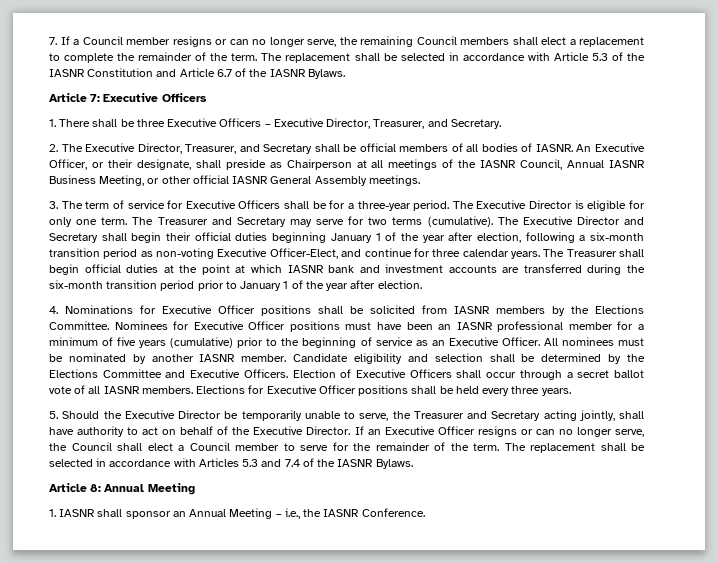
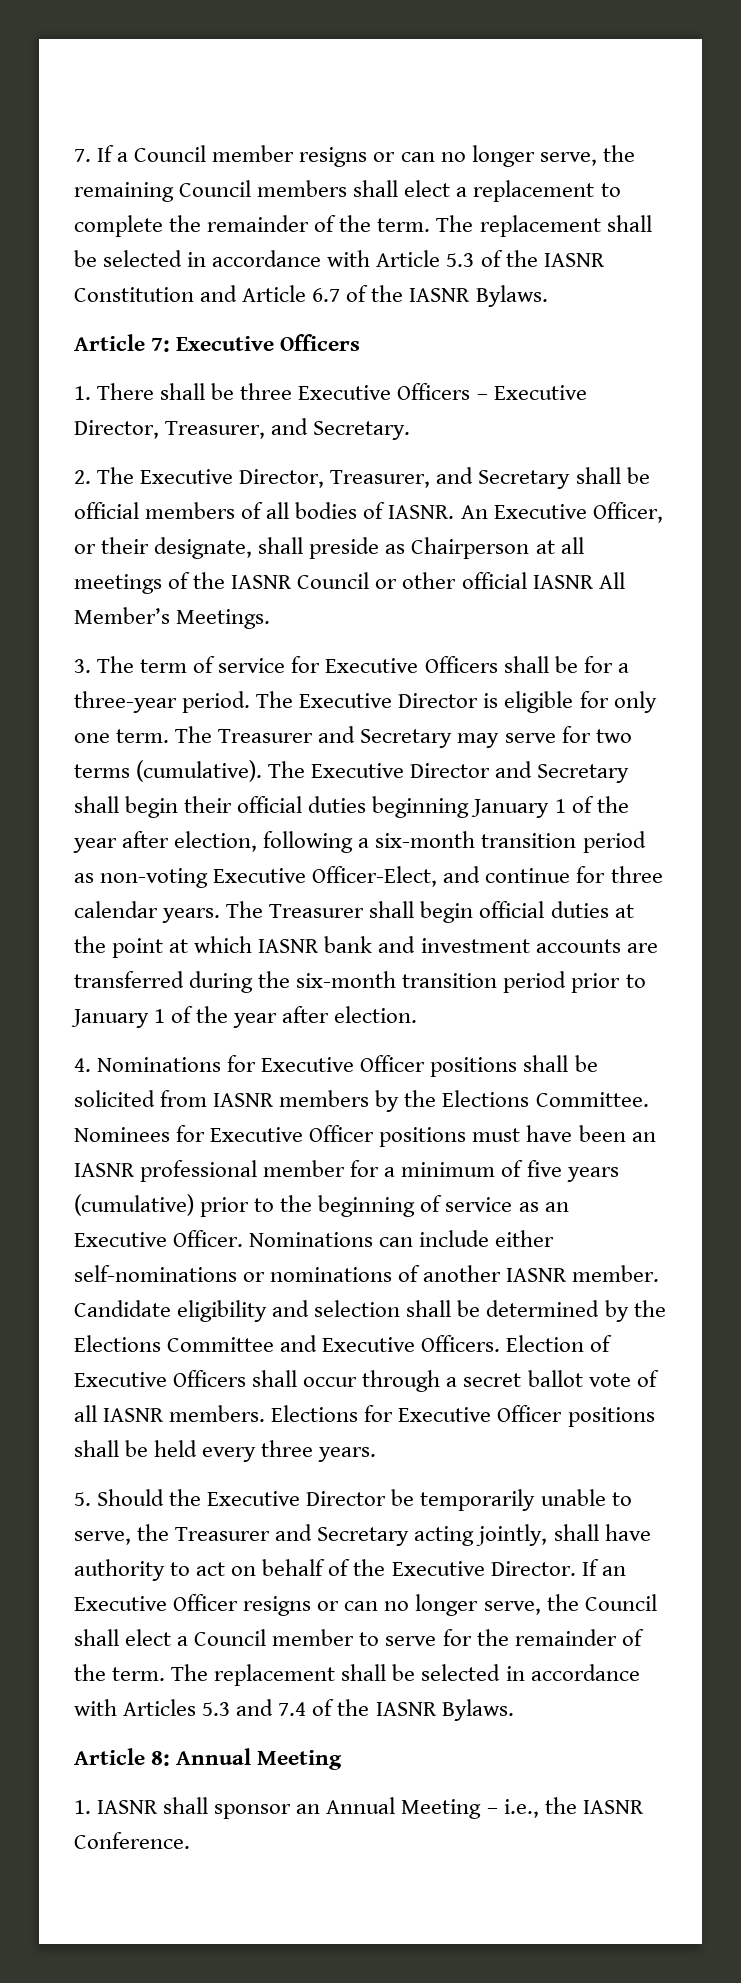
- An Executive Officer, or their designate, shall preside as Chairperson at all meetings of the IASNR Council, Annual IASNR Business Meeting, or other official IASNR General Assembly meetings.
+ An Executive Officer, or their designate, shall preside as Chairperson at all meetings of the IASNR Council or other official IASNR All Member’s Meetings.
- All nominees must be nominated by another IASNR member.
+ Nominations can include either self-nominations or nominations of another IASNR member.

